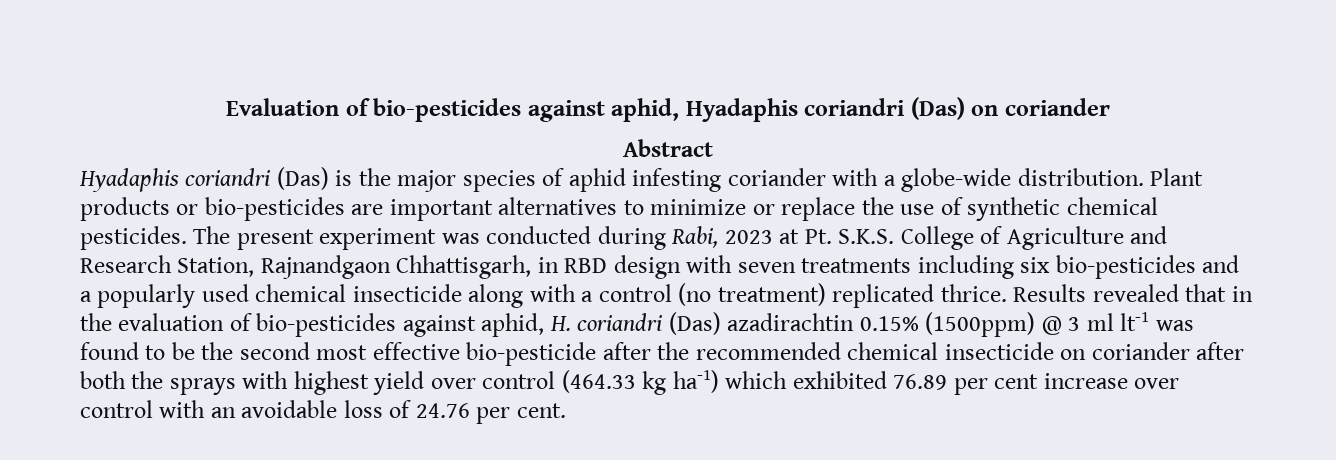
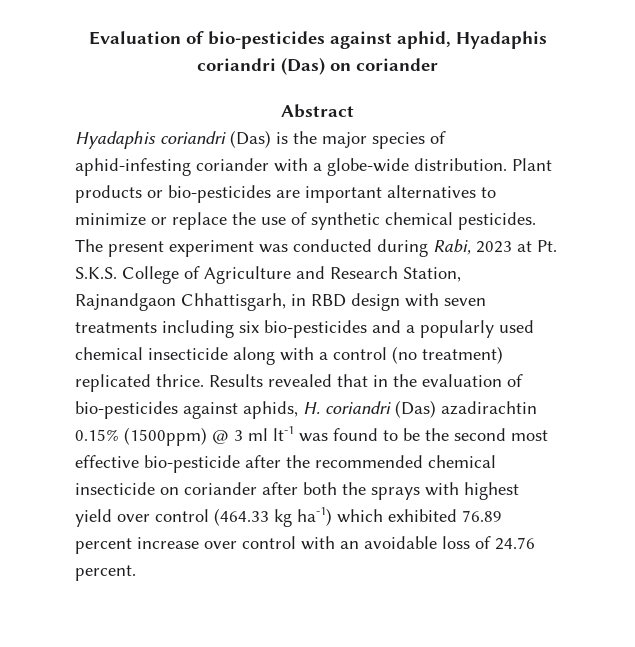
- Hyadaphis coriandri (Das) is the major species of aphid infesting coriander with a globe-wide distribution.
+ Hyadaphis coriandri (Das) is the major species of aphid-infesting coriander with a globe-wide distribution.
- Results revealed that in the evaluation of bio-pesticides against aphid, H. coriandri (Das) azadirachtin 0.15% (1500ppm) @ 3 ml lt-1 was found to be the second most effective bio-pesticide after the recommended chemical insecticide on coriander after both the sprays with highest yield over control (464.33 kg ha-1) which exhibited 76.89 per cent increase over control with an avoidable loss of 24.76 per cent.
+ Results revealed that in the evaluation of bio-pesticides against aphids, H. coriandri (Das) azadirachtin 0.15% (1500ppm) @ 3 ml lt-1 was found to be the second most effective bio-pesticide after the recommended chemical insecticide on coriander after both the sprays with highest yield over control (464.33 kg ha-1) which exhibited 76.89 percent increase over control with an avoidable loss of 24.76 percent.

